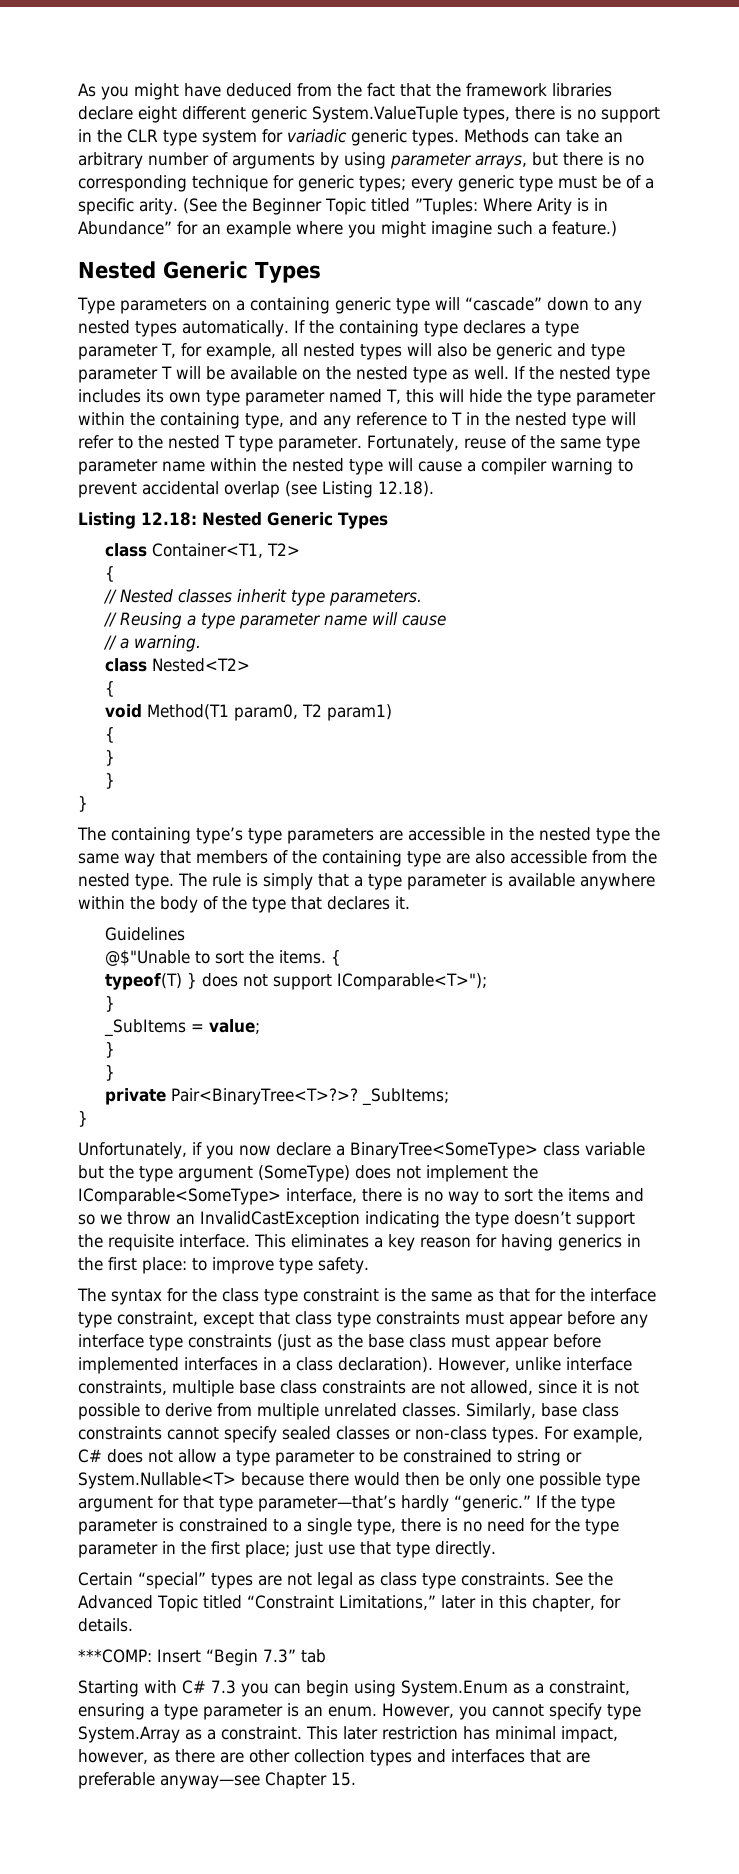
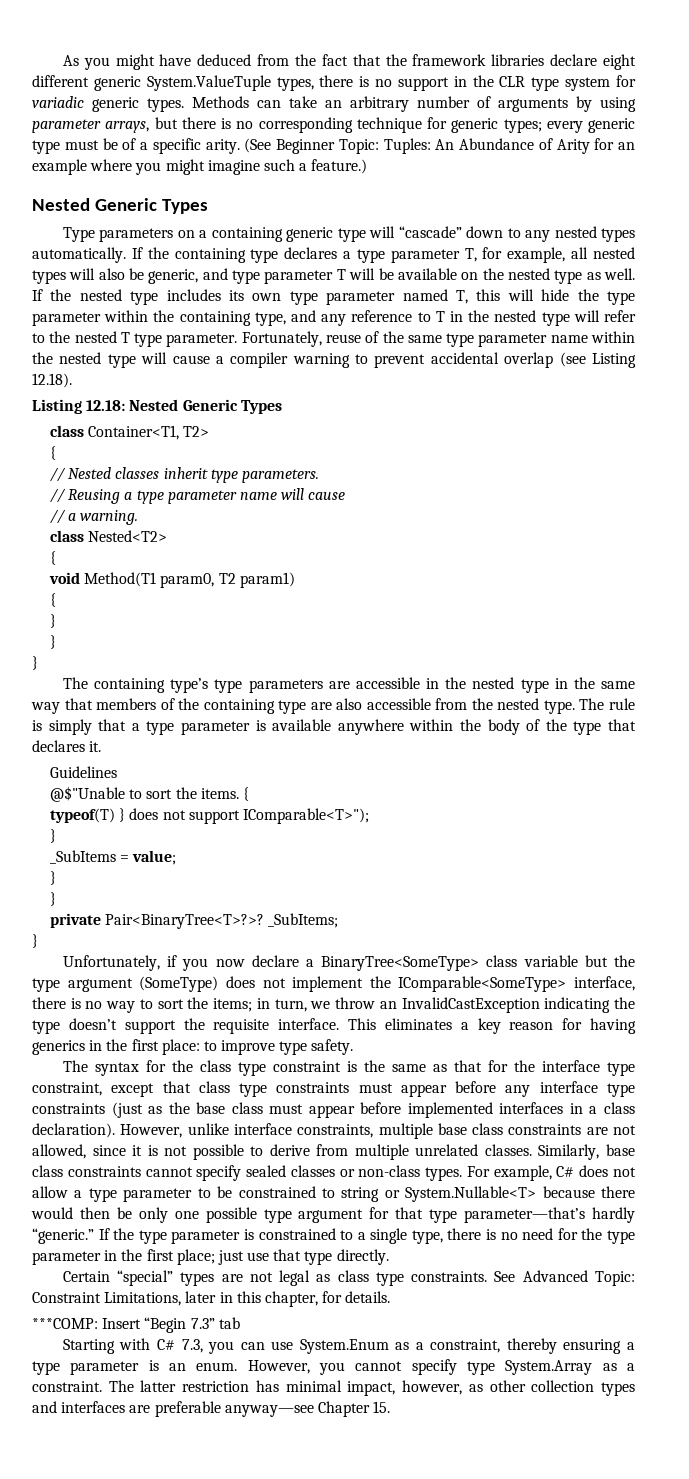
- (See the Beginner Topic titled ”Tuples: Where Arity is in Abundance” for an example where you might imagine such a feature.)
+ (See Beginner Topic: Tuples: An Abundance of Arity for an example where you might imagine such a feature.)
- If the containing type declares a type parameter T, for example, all nested types will also be generic and type parameter T will be available on the nested type as well.
+ If the containing type declares a type parameter T, for example, all nested types will also be generic, and type parameter T will be available on the nested type as well.
- The containing type’s type parameters are accessible in the nested type the same way that members of the containing type are also accessible from the nested type.
+ The containing type’s type parameters are accessible in the nested type in the same way that members of the containing type are also accessible from the nested type.
- Unfortunately, if you now declare a BinaryTree<SomeType> class variable but the type argument (SomeType) does not implement the IComparable<SomeType> interface, there is no way to sort the items and so we throw an InvalidCastException indicating the type doesn’t support the requisite interface.
+ Unfortunately, if you now declare a BinaryTree<SomeType> class variable but the type argument (SomeType) does not implement the IComparable<SomeType> interface, there is no way to sort the items; in turn, we throw an InvalidCastException indicating the type doesn’t support the requisite interface.
- See the Advanced Topic titled “Constraint Limitations,” later in this chapter, for details.
+ See Advanced Topic: Constraint Limitations, later in this chapter, for details.
- Starting with C# 7.3 you can begin using System.Enum as a constraint, ensuring a type parameter is an enum.
+ Starting with C# 7.3, you can use System.Enum as a constraint, thereby ensuring a type parameter is an enum.
- This later restriction has minimal impact, however, as there are other collection types and interfaces that are preferable anyway—see Chapter 15.
+ The latter restriction has minimal impact, however, as other collection types and interfaces are preferable anyway—see Chapter 15.

